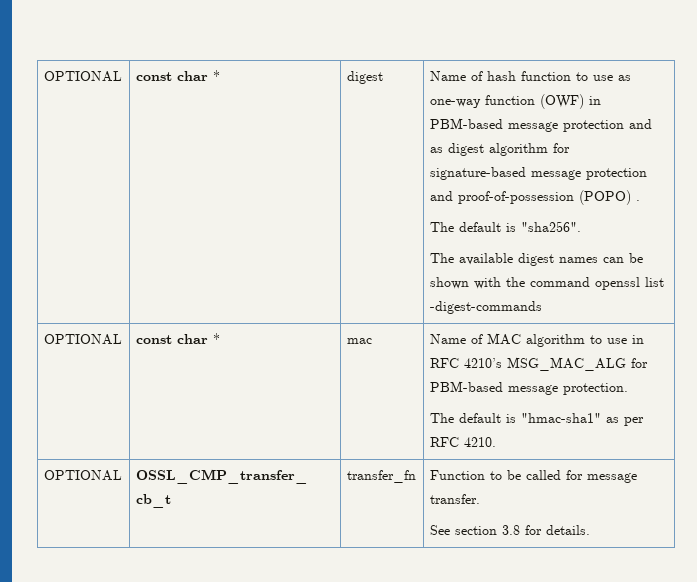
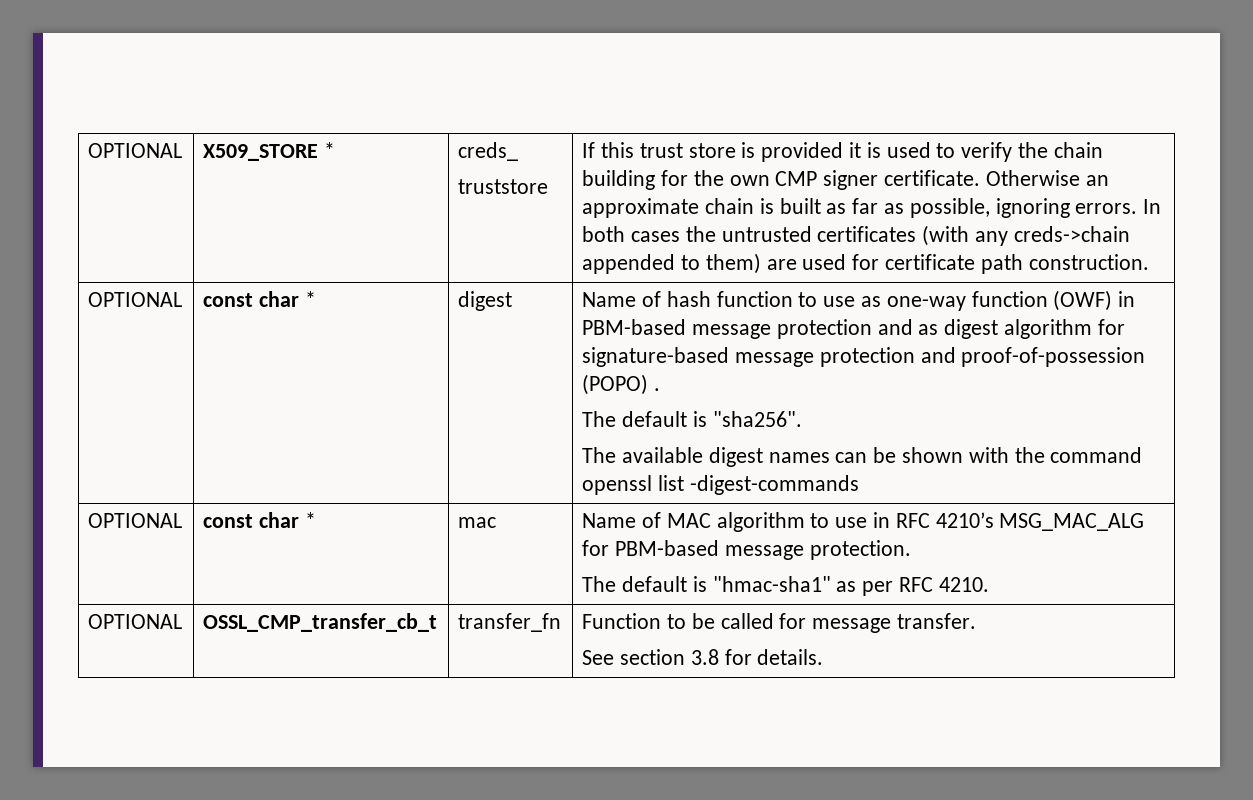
+ OPTIONAL | X509_STORE * | creds_
+ truststore | If this trust store is provided it is used to verify the chain building for the own CMP signer certificate. Otherwise an approximate chain is built as far as possible, ignoring errors. In both cases the untrusted certificates (with any creds->chain appended to them) are used for certificate path construction.

